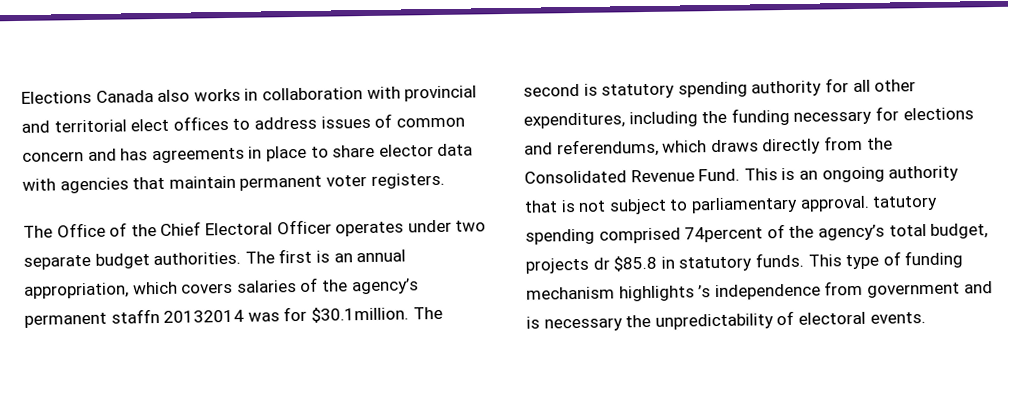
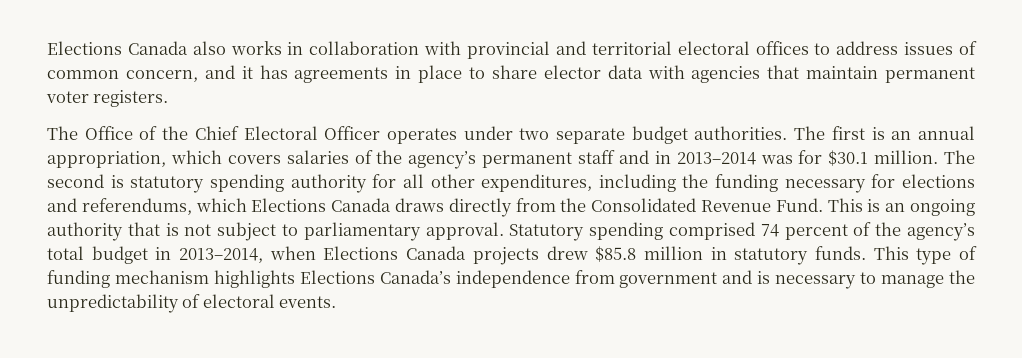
- Elections Canada also works in collaboration with provincial and territorial elect offices to address issues of common concern and has agreements in place to share elector data with agencies that maintain permanent voter registers.
+ Elections Canada also works in collaboration with provincial and territorial electoral offices to address issues of common concern, and it has agreements in place to share elector data with agencies that maintain permanent voter registers.
- The first is an annual appropriation, which covers salaries of the agency’s permanent staffn 20132014 was for $30.1million. The second is statutory spending authority for all other expenditures, including the funding necessary for elections and referendums, which draws directly from the Consolidated Revenue Fund.
+ The first is an annual appropriation, which covers salaries of the agency’s permanent staff and in 2013–2014 was for $30.1 million. The second is statutory spending authority for all other expenditures, including the funding necessary for elections and referendums, which Elections Canada draws directly from the Consolidated Revenue Fund.
- This is an ongoing authority that is not subject to parliamentary approval. tatutory spending comprised 74percent of the agency’s total budget, projects dr $85.8 in statutory funds.
+ This is an ongoing authority that is not subject to parliamentary approval. Statutory spending comprised 74 percent of the agency’s total budget in 2013–2014, when Elections Canada projects drew $85.8 million in statutory funds.
- This type of funding mechanism highlights ’s independence from government and is necessary the unpredictability of electoral events.
+ This type of funding mechanism highlights Elections Canada’s independence from government and is necessary to manage the unpredictability of electoral events.

